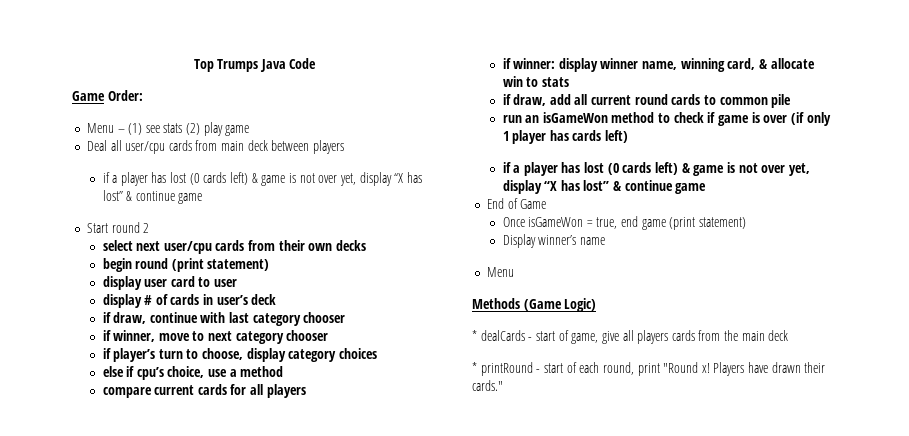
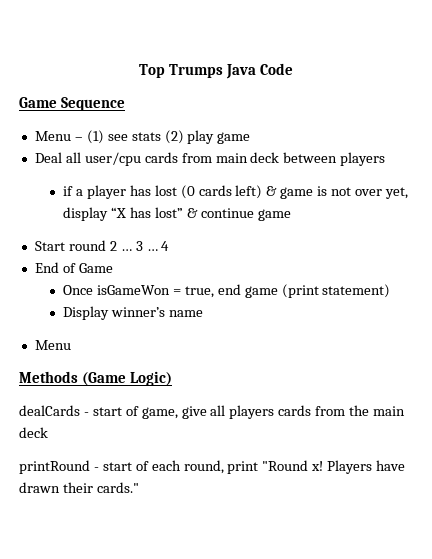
- Game Order:
+ Game Sequence
- Start round 2
- select next user/cpu cards from their own decks
- begin round (print statement)
- display user card to user
- display # of cards in user’s deck
- if draw, continue with last category chooser
- if winner, move to next category chooser
- if player’s turn to choose, display category choices
- else if cpu’s choice, use a method
- compare current cards for all players
- if winner: display winner name, winning card, & allocate win to stats
- if draw, add all current round cards to common pile
- run an isGameWon method to check if game is over (if only 1 player has cards left)
- if a player has lost (0 cards left) & game is not over yet, display “X has lost” & continue game
+ Start round 2 … 3 … 4
- * dealCards - start of game, give all players cards from the main deck
+ dealCards - start of game, give all players cards from the main deck
- * printRound - start of each round, print "Round x!
+ printRound - start of each round, print "Round x!

